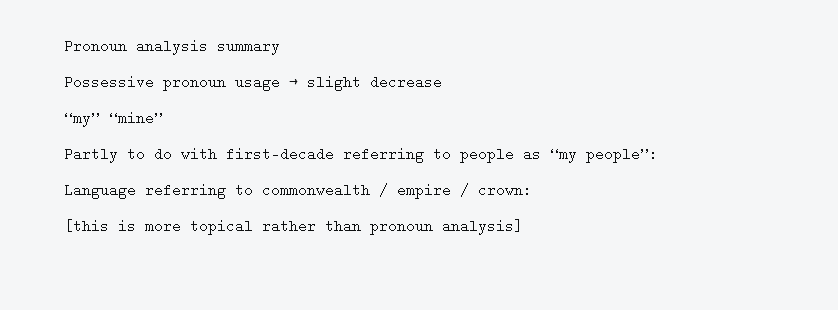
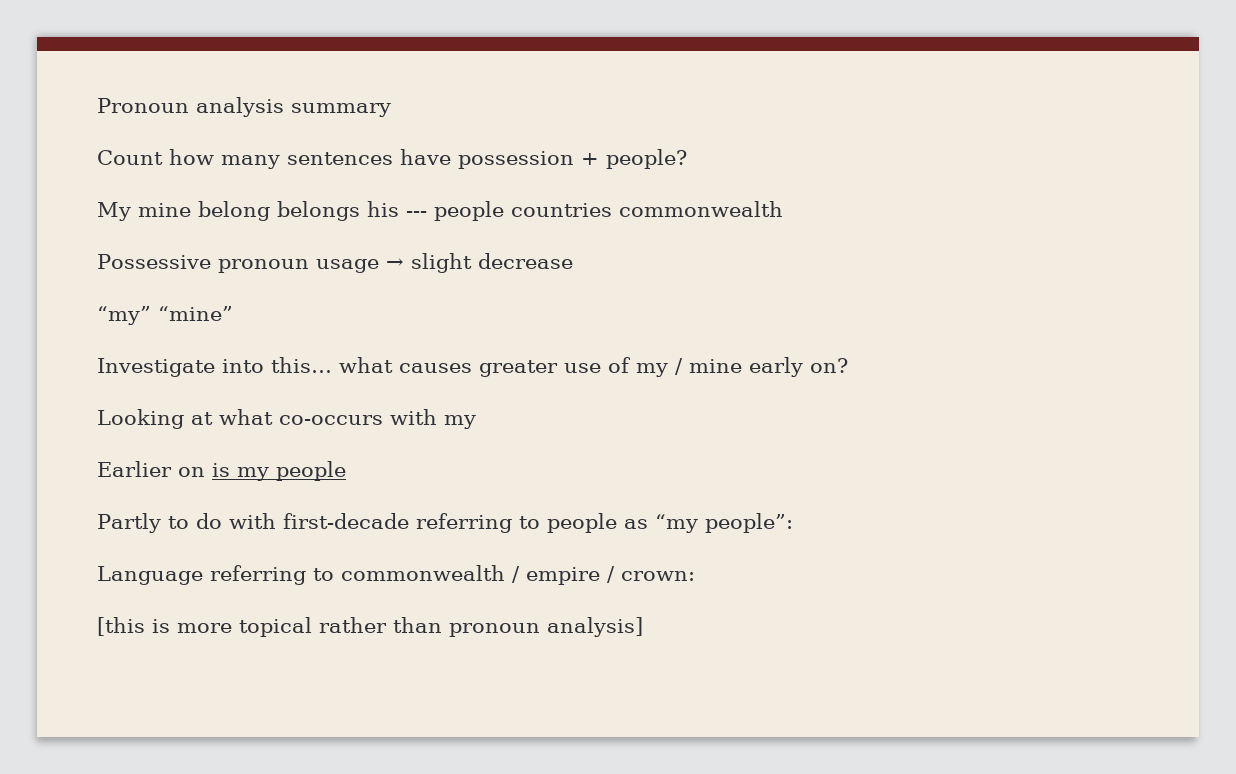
+ Count how many sentences have possession + people?
+ My mine belong belongs his --- people countries commonwealth
+ Investigate into this… what causes greater use of my / mine early on?
+ Looking at what co-occurs with my
+ Earlier on is my people

